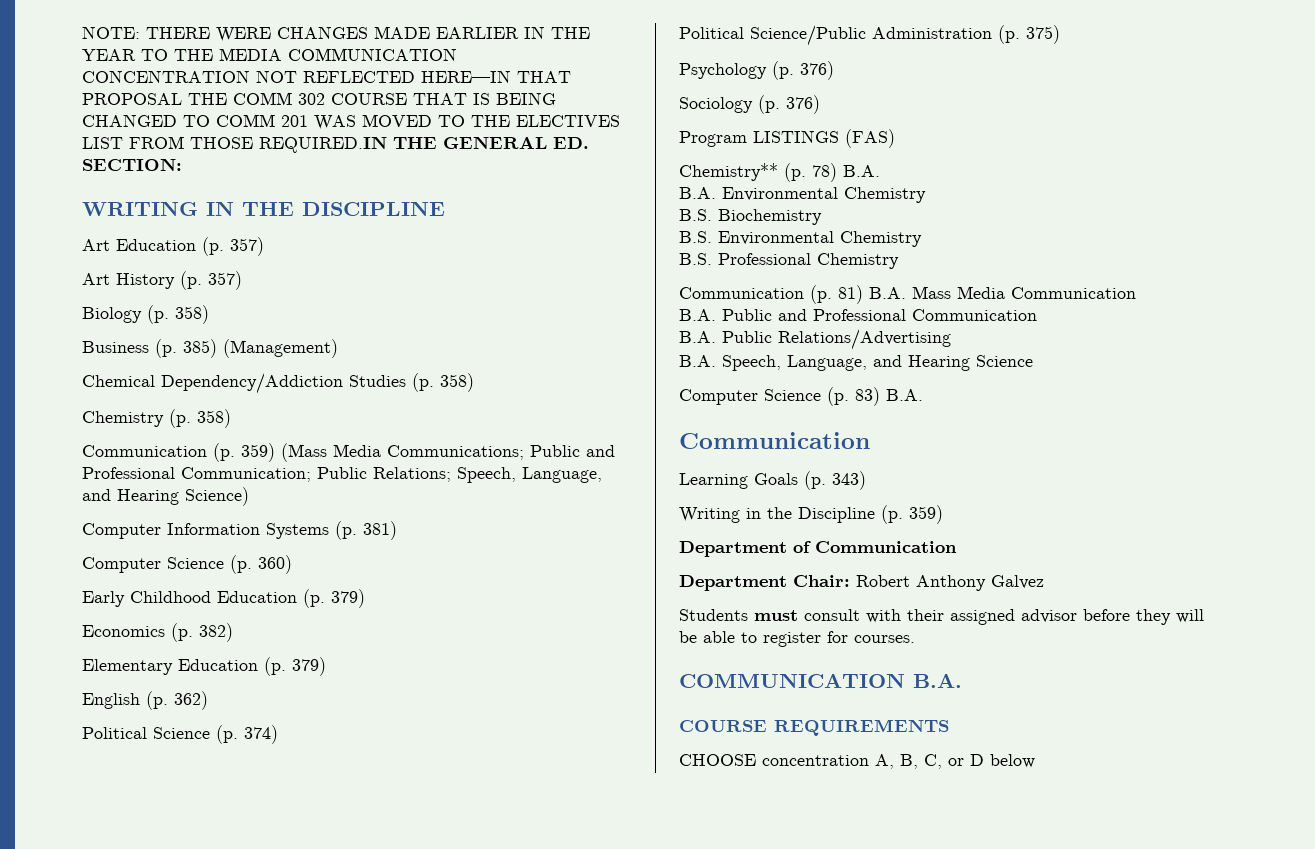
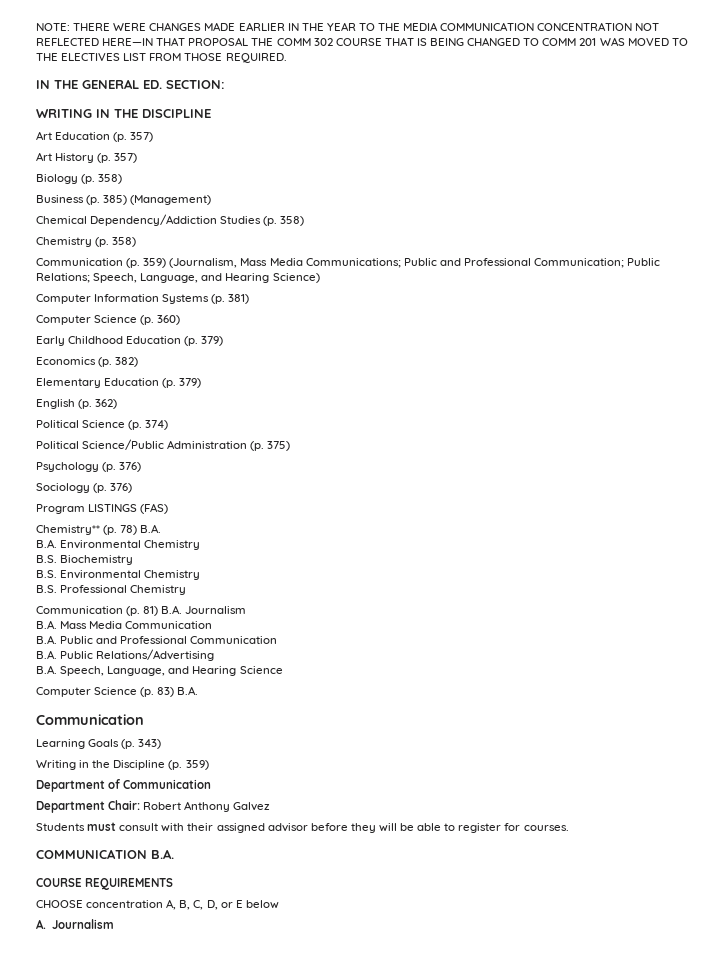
- NOTE: THERE WERE CHANGES MADE EARLIER IN THE YEAR TO THE MEDIA COMMUNICATION CONCENTRATION NOT REFLECTED HERE—IN THAT PROPOSAL THE COMM 302 COURSE THAT IS BEING CHANGED TO COMM 201 WAS MOVED TO THE ELECTIVES LIST FROM THOSE REQUIRED.IN THE GENERAL ED. SECTION:
+ NOTE: THERE WERE CHANGES MADE EARLIER IN THE YEAR TO THE MEDIA COMMUNICATION CONCENTRATION NOT REFLECTED HERE—IN THAT PROPOSAL THE COMM 302 COURSE THAT IS BEING CHANGED TO COMM 201 WAS MOVED TO THE ELECTIVES LIST FROM THOSE REQUIRED.
+ IN THE GENERAL ED. SECTION:
- Communication (p. 359) (Mass Media Communications; Public and Professional Communication; Public Relations; Speech, Language, and Hearing Science)
+ Communication (p. 359) (Journalism, Mass Media Communications; Public and Professional Communication; Public Relations; Speech, Language, and Hearing Science)
- Communication (p. 81) B.A. Mass Media Communication
+ Communication (p. 81) B.A. Journalism
+ B.A. Mass Media Communication
- CHOOSE concentration A, B, C, or D below
+ CHOOSE concentration A, B, C, D, or E below
+ A. Journalism

